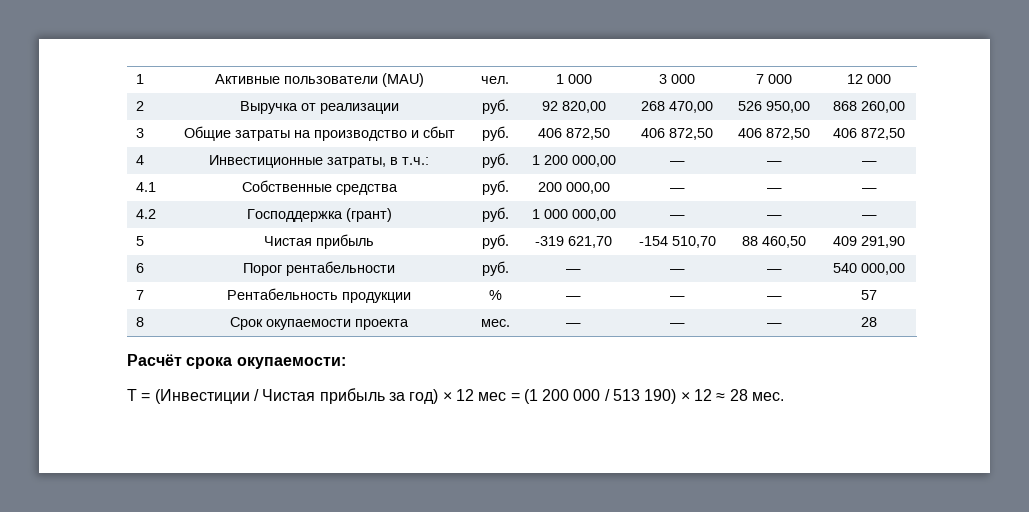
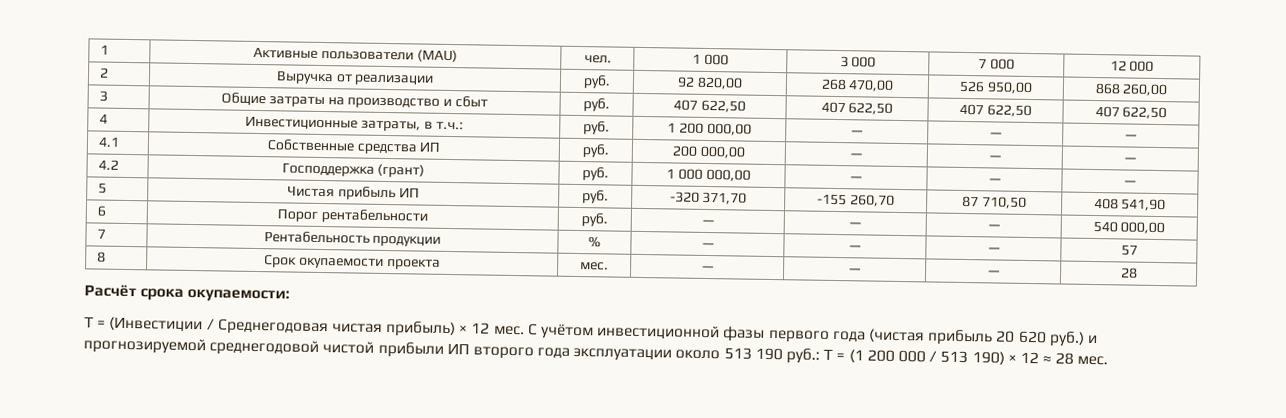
- 3 | Общие затраты на производство и сбыт | руб. | 406 872,50 | 406 872,50 | 406 872,50 | 406 872,50
+ 3 | Общие затраты на производство и сбыт | руб. | 407 622,50 | 407 622,50 | 407 622,50 | 407 622,50
- 4.1 | Собственные средства | руб. | 200 000,00 | — | — | —
+ 4.1 | Собственные средства ИП | руб. | 200 000,00 | — | — | —
- 5 | Чистая прибыль | руб. | -319 621,70 | -154 510,70 | 88 460,50 | 409 291,90
+ 5 | Чистая прибыль ИП | руб. | -320 371,70 | -155 260,70 | 87 710,50 | 408 541,90
- Т = (Инвестиции / Чистая прибыль за год) × 12 мес = (1 200 000 / 513 190) × 12 ≈ 28 мес.
+ Т = (Инвестиции / Среднегодовая чистая прибыль) × 12 мес. С учётом инвестиционной фазы первого года (чистая прибыль 20 620 руб.) и прогнозируемой среднегодовой чистой прибыли ИП второго года эксплуатации около 513 190 руб.: Т = (1 200 000 / 513 190) × 12 ≈ 28 мес.

